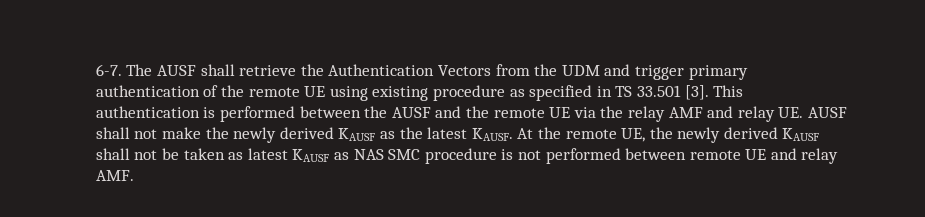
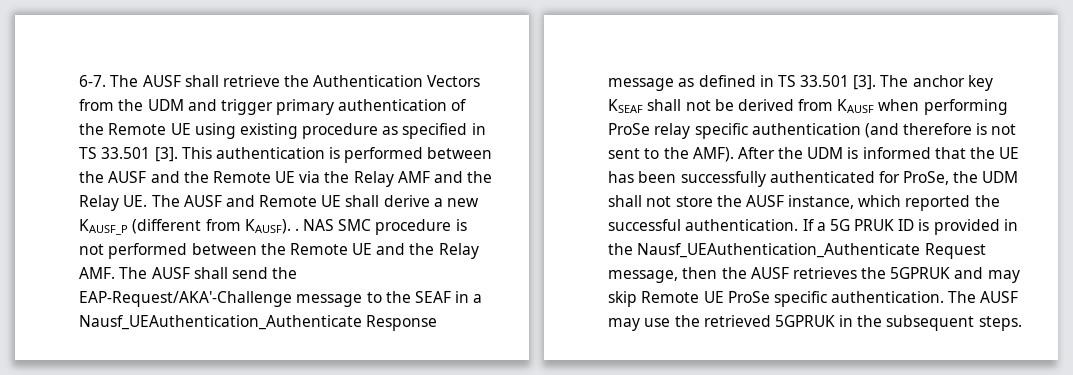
- The AUSF shall retrieve the Authentication Vectors from the UDM and trigger primary authentication of the remote UE using existing procedure as specified in TS 33.501 [3].
+ The AUSF shall retrieve the Authentication Vectors from the UDM and trigger primary authentication of the Remote UE using existing procedure as specified in TS 33.501 [3].
- This authentication is performed between the AUSF and the remote UE via the relay AMF and relay UE. AUSF shall not make the newly derived KAUSF as the latest KAUSF. At the remote UE, the newly derived KAUSF shall not be taken as latest KAUSF as NAS SMC procedure is not performed between remote UE and relay AMF.
+ This authentication is performed between the AUSF and the Remote UE via the Relay AMF and the Relay UE. The AUSF and Remote UE shall derive a new KAUSF_P (different from KAUSF). . NAS SMC procedure is not performed between the Remote UE and the Relay AMF. The AUSF shall send the EAP-Request/AKA'-Challenge message to the SEAF in a Nausf_UEAuthentication_Authenticate Response message as defined in TS 33.501 [3]. The anchor key KSEAF shall not be derived from KAUSF when performing ProSe relay specific authentication (and therefore is not sent to the AMF). After the UDM is informed that the UE has been successfully authenticated for ProSe, the UDM shall not store the AUSF instance, which reported the successful authentication. If a 5G PRUK ID is provided in the Nausf_UEAuthentication_Authenticate Request message, then the AUSF retrieves the 5GPRUK and may skip Remote UE ProSe specific authentication. The AUSF may use the retrieved 5GPRUK in the subsequent steps.

